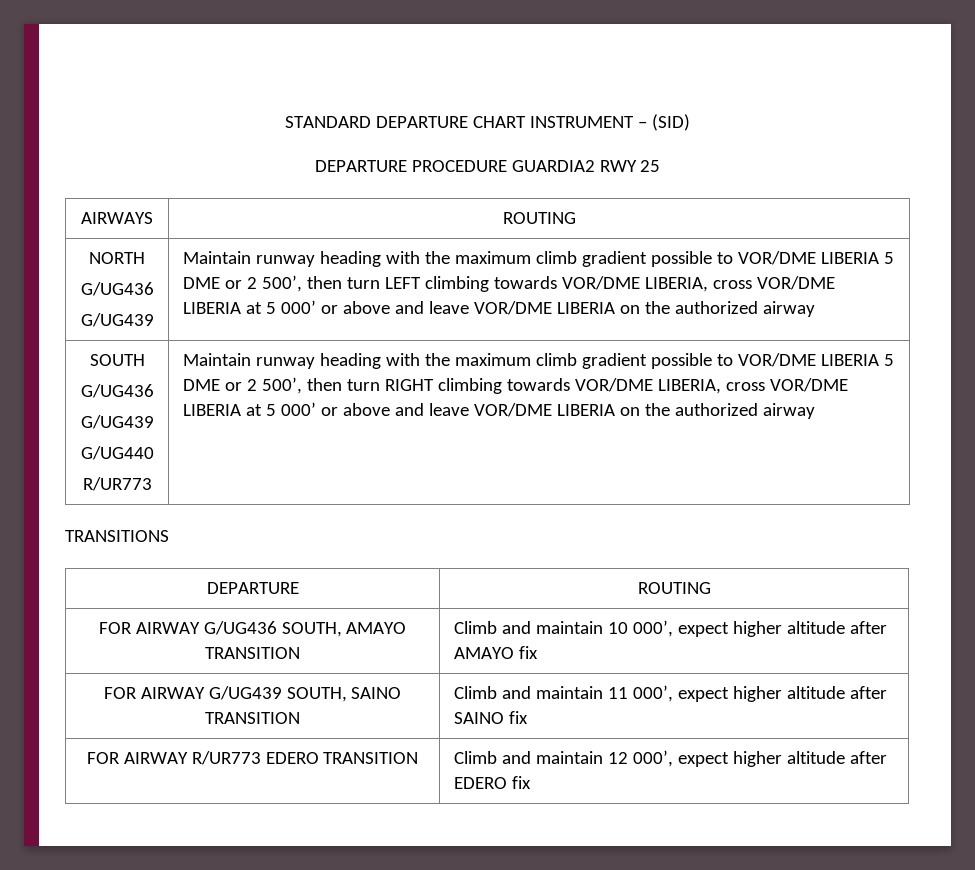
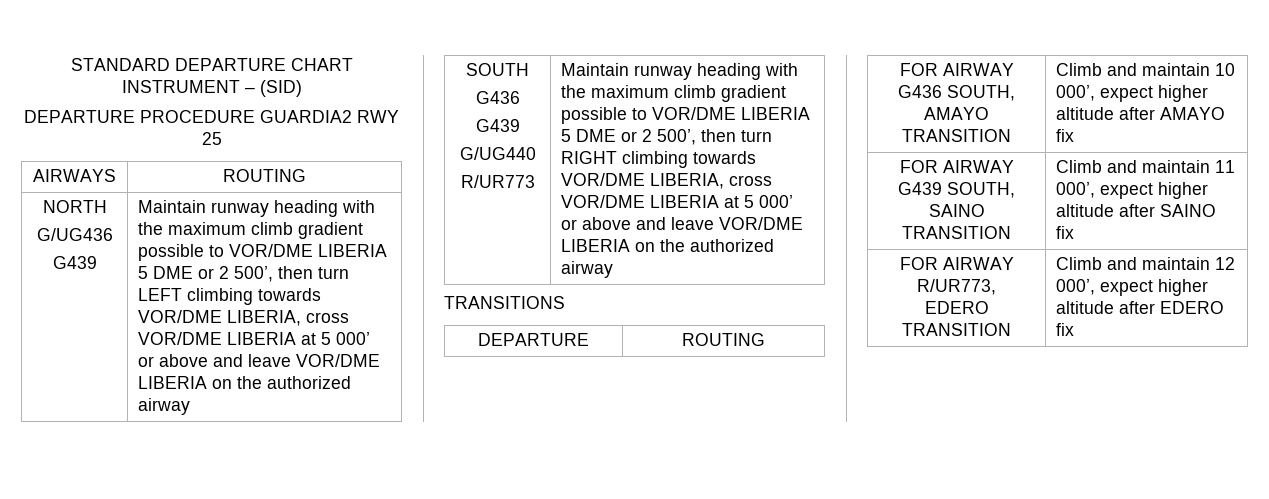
  NORTH
  G/UG436
- G/UG439
+ G439
  SOUTH
- G/UG436
- G/UG439
+ G436
+ G439
- FOR AIRWAY G/UG436 SOUTH, AMAYO TRANSITION | Climb and maintain 10 000’, expect higher altitude after AMAYO fix
+ FOR AIRWAY G436 SOUTH, AMAYO TRANSITION | Climb and maintain 10 000’, expect higher altitude after AMAYO fix
- FOR AIRWAY G/UG439 SOUTH, SAINO TRANSITION | Climb and maintain 11 000’, expect higher altitude after SAINO fix
+ FOR AIRWAY G439 SOUTH, SAINO TRANSITION | Climb and maintain 11 000’, expect higher altitude after SAINO fix
- FOR AIRWAY R/UR773 EDERO TRANSITION | Climb and maintain 12 000’, expect higher altitude after EDERO fix
+ FOR AIRWAY R/UR773,
+ EDERO TRANSITION | Climb and maintain 12 000’, expect higher altitude after EDERO fix

